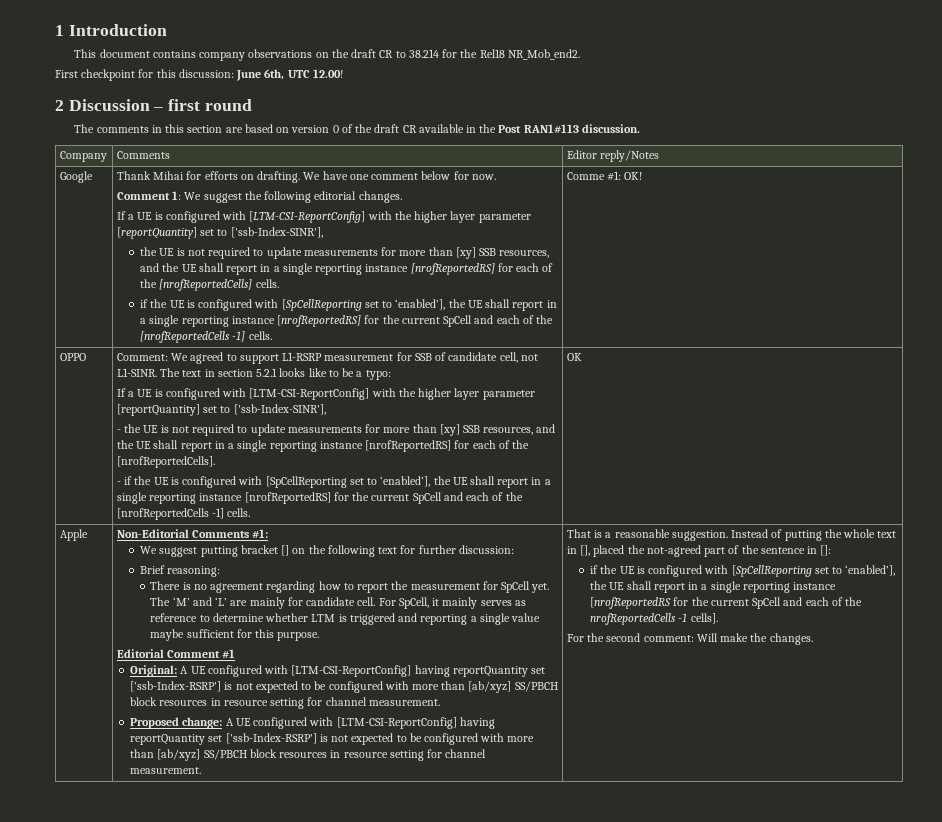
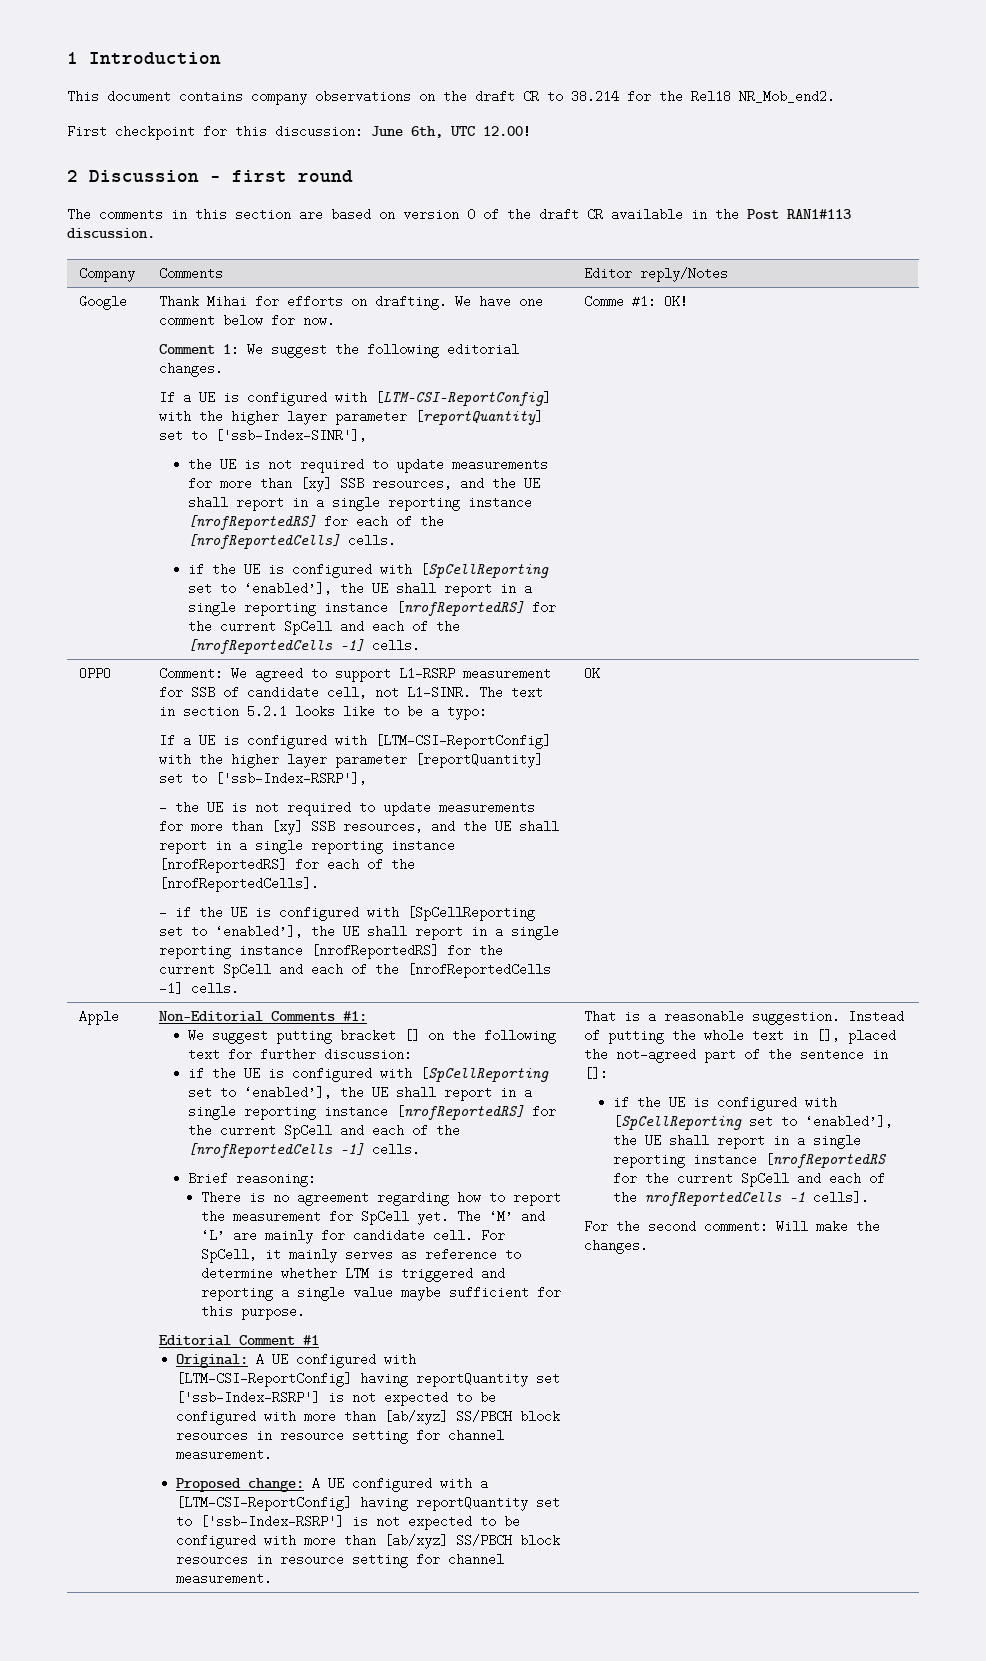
  The text in section 5.2.1 looks like to be a typo:
- If a UE is configured with [LTM-CSI-ReportConfig] with the higher layer parameter [reportQuantity] set to ['ssb-Index-SINR'],
+ If a UE is configured with [LTM-CSI-ReportConfig] with the higher layer parameter [reportQuantity] set to ['ssb-Index-RSRP'],
  We suggest putting bracket [] on the following text for further discussion:
+ if the UE is configured with [SpCellReporting set to ‘enabled’], the UE shall report in a single reporting instance [nrofReportedRS] for the current SpCell and each of the [nrofReportedCells -1] cells.
- Proposed change: A UE configured with [LTM-CSI-ReportConfig] having reportQuantity set ['ssb-Index-RSRP'] is not expected to be configured with more than [ab/xyz] SS/PBCH block resources in resource setting for channel measurement.
+ Proposed change: A UE configured with a [LTM-CSI-ReportConfig] having reportQuantity set to ['ssb-Index-RSRP'] is not expected to be configured with more than [ab/xyz] SS/PBCH block resources in resource setting for channel measurement.

